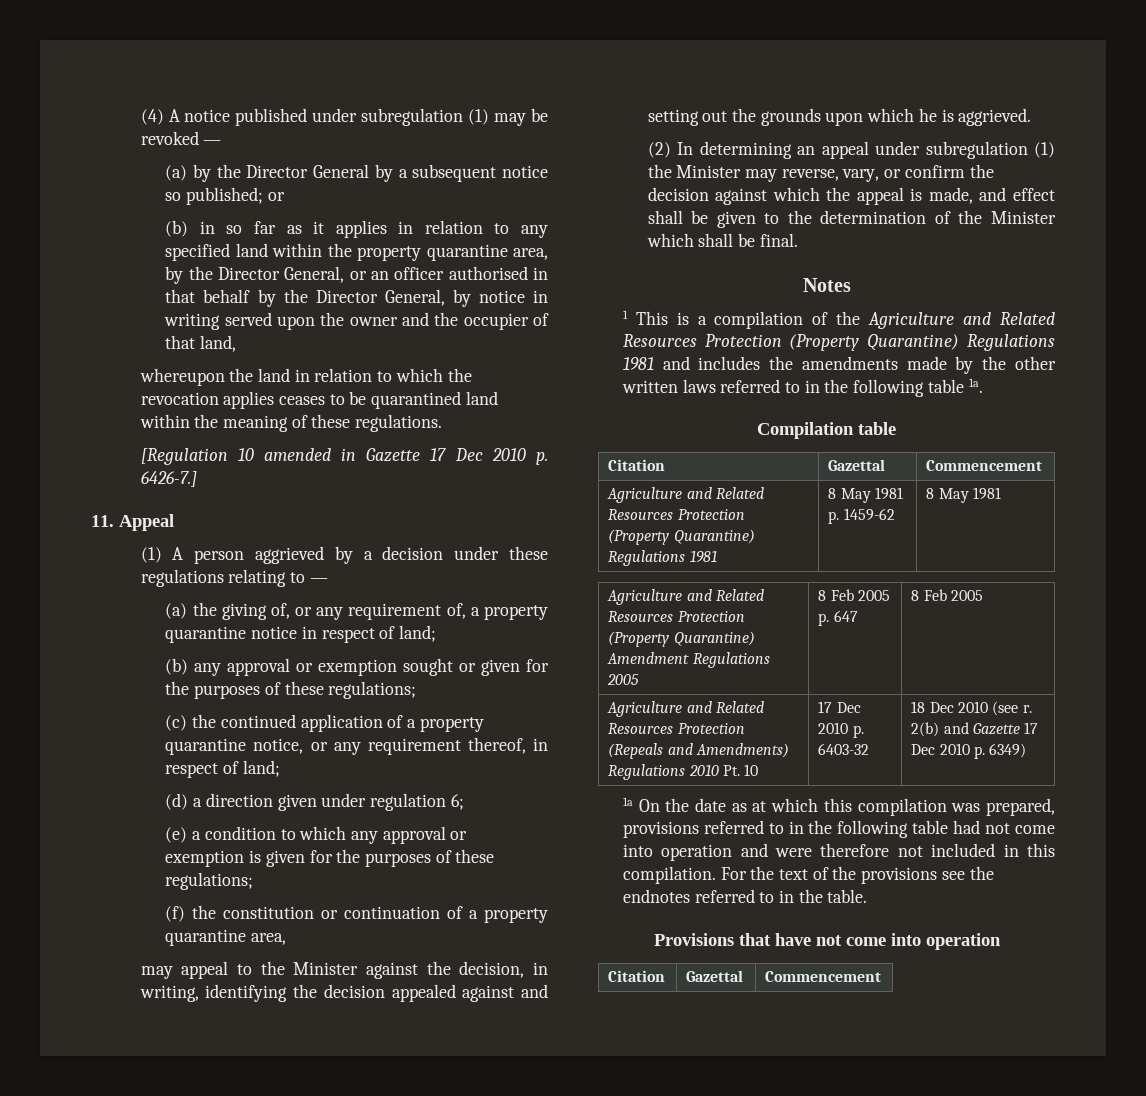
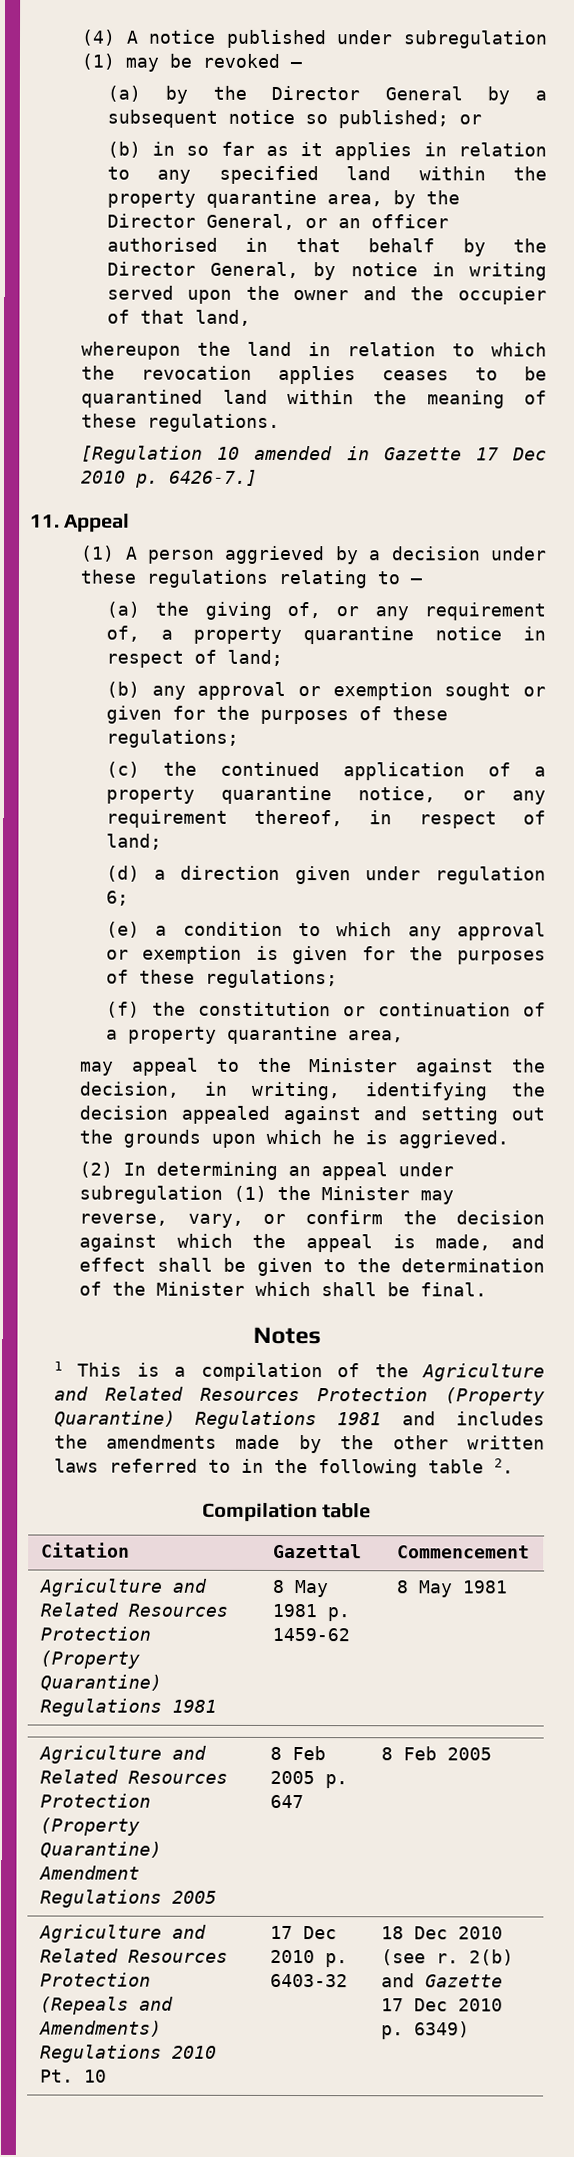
- 1 This is a compilation of the Agriculture and Related Resources Protection (Property Quarantine) Regulations 1981 and includes the amendments made by the other written laws referred to in the following table 1a.
+ 1 This is a compilation of the Agriculture and Related Resources Protection (Property Quarantine) Regulations 1981 and includes the amendments made by the other written laws referred to in the following table 2.
- 1a On the date as at which this compilation was prepared, provisions referred to in the following table had not come into operation and were therefore not included in this compilation. For the text of the provisions see the endnotes referred to in the table.
- Provisions that have not come into operation
- Citation | Gazettal | Commencement

